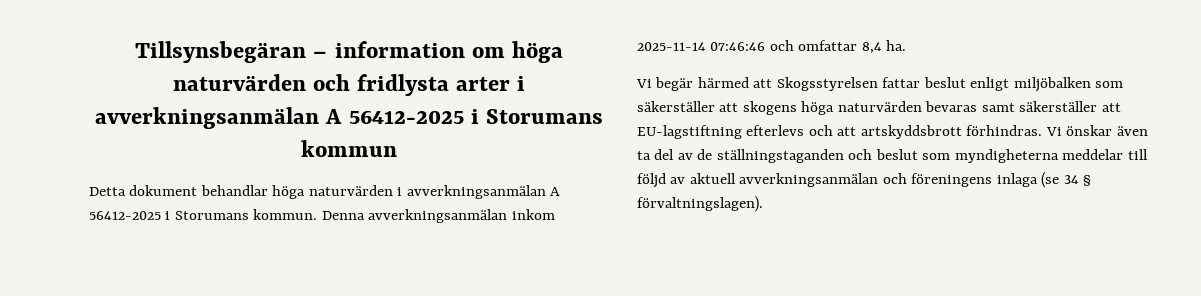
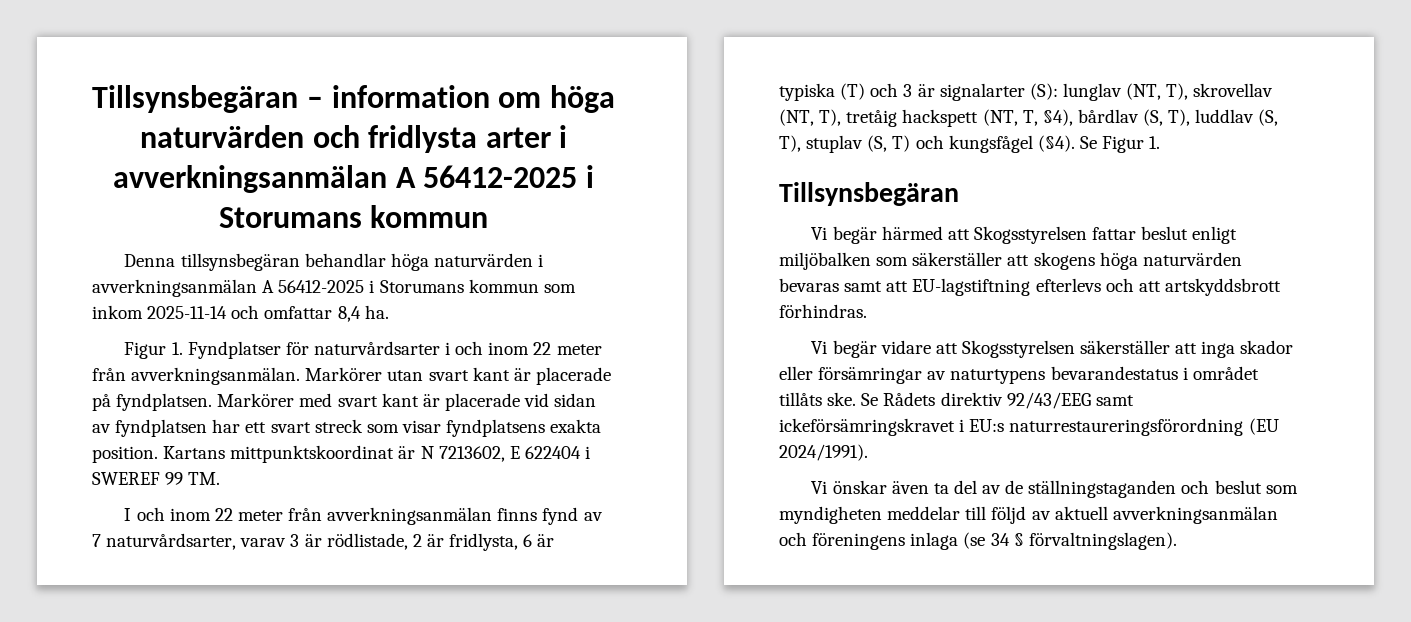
- Detta dokument behandlar höga naturvärden i avverkningsanmälan A 56412-2025 i Storumans kommun. Denna avverkningsanmälan inkom 2025-11-14 07:46:46 och omfattar 8,4 ha.
+ Denna tillsynsbegäran behandlar höga naturvärden i avverkningsanmälan A 56412-2025 i Storumans kommun som inkom 2025-11-14 och omfattar 8,4 ha.
+ Figur 1. Fyndplatser för naturvårdsarter i och inom 22 meter från avverkningsanmälan. Markörer utan svart kant är placerade på fyndplatsen. Markörer med svart kant är placerade vid sidan av fyndplatsen har ett svart streck som visar fyndplatsens exakta position. Kartans mittpunktskoordinat är N 7213602, E 622404 i SWEREF 99 TM.
+ I och inom 22 meter från avverkningsanmälan finns fynd av 7 naturvårdsarter, varav 3 är rödlistade, 2 är fridlysta, 6 är typiska (T) och 3 är signalarter (S): lunglav (NT, T), skrovellav (NT, T), tretåig hackspett (NT, T, §4), bårdlav (S, T), luddlav (S, T), stuplav (S, T) och kungsfågel (§4). Se Figur 1.
+ Tillsynsbegäran
- Vi begär härmed att Skogsstyrelsen fattar beslut enligt miljöbalken som säkerställer att skogens höga naturvärden bevaras samt säkerställer att EU-lagstiftning efterlevs och att artskyddsbrott förhindras. Vi önskar även ta del av de ställningstaganden och beslut som myndigheterna meddelar till följd av aktuell avverkningsanmälan och föreningens inlaga (se 34 § förvaltningslagen).
+ Vi begär härmed att Skogsstyrelsen fattar beslut enligt miljöbalken som säkerställer att skogens höga naturvärden bevaras samt att EU-lagstiftning efterlevs och att artskyddsbrott förhindras.
+ Vi begär vidare att Skogsstyrelsen säkerställer att inga skador eller försämringar av naturtypens bevarandestatus i området tillåts ske. Se Rådets direktiv 92/43/EEG samt ickeförsämringskravet i EU:s naturrestaureringsförordning (EU 2024/1991).
+ Vi önskar även ta del av de ställningstaganden och beslut som myndigheten meddelar till följd av aktuell avverkningsanmälan och föreningens inlaga (se 34 § förvaltningslagen).

